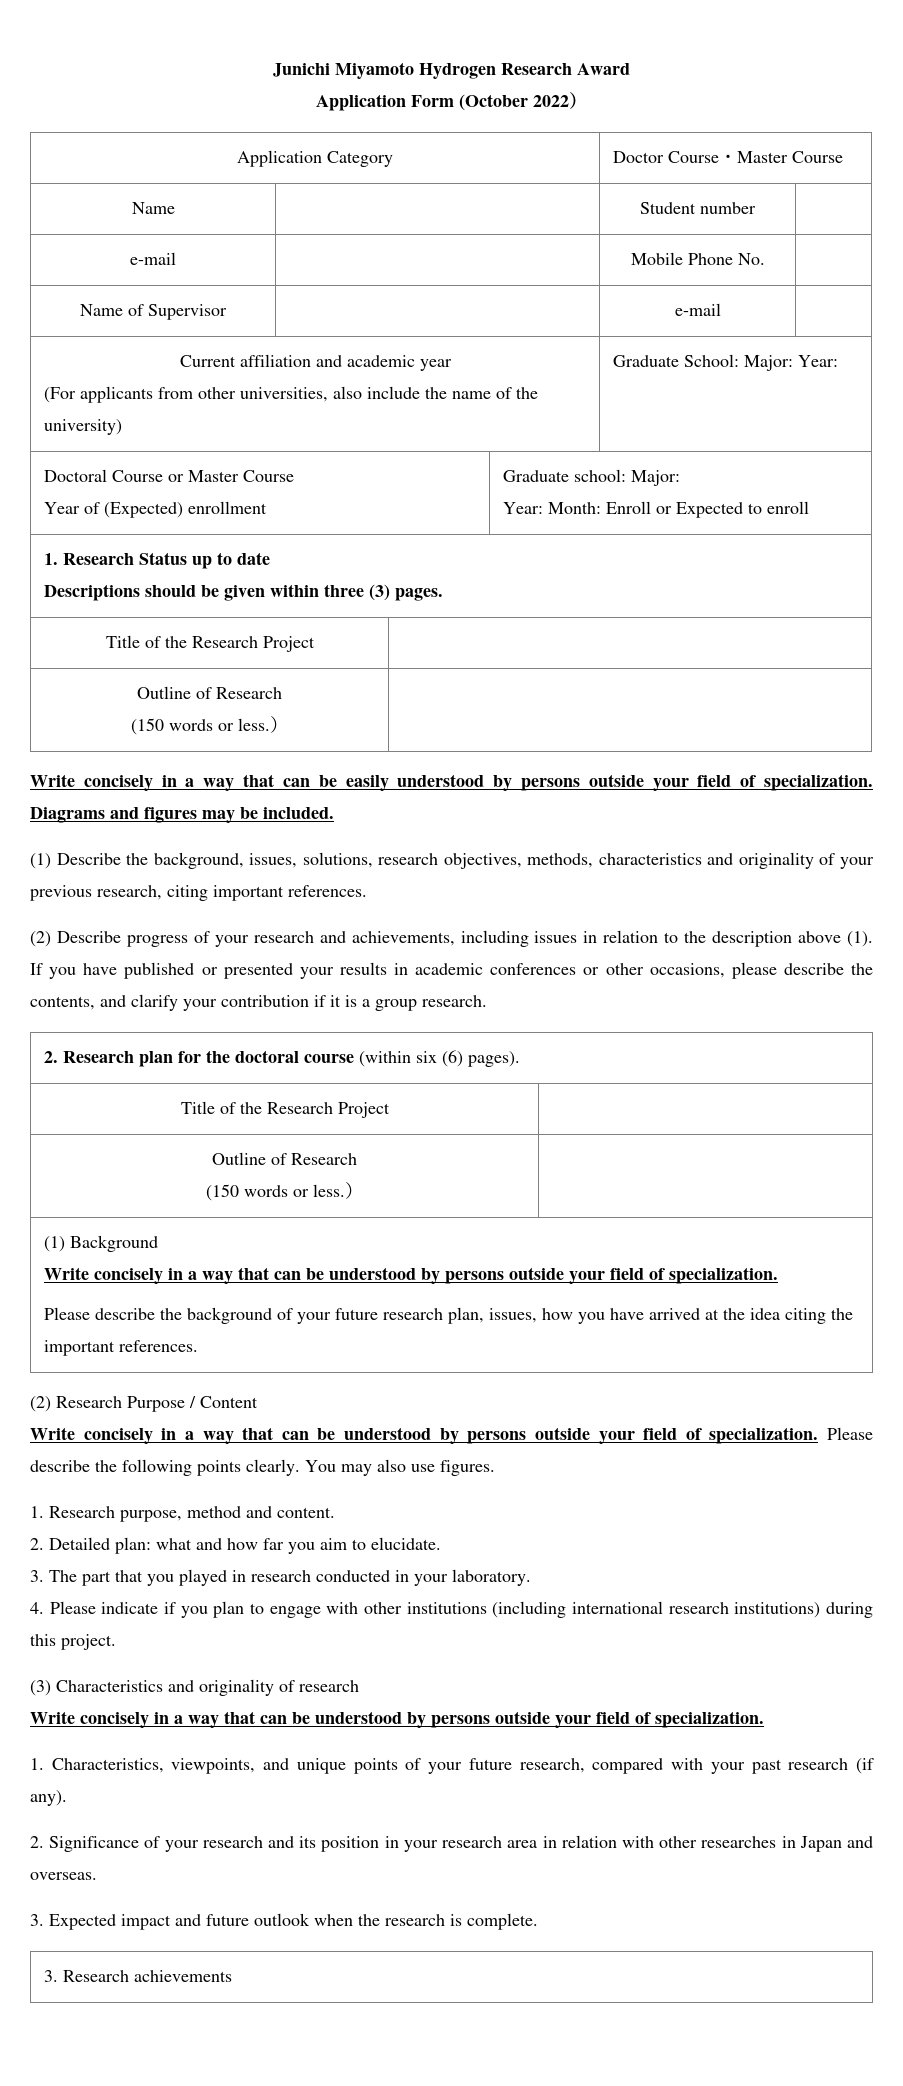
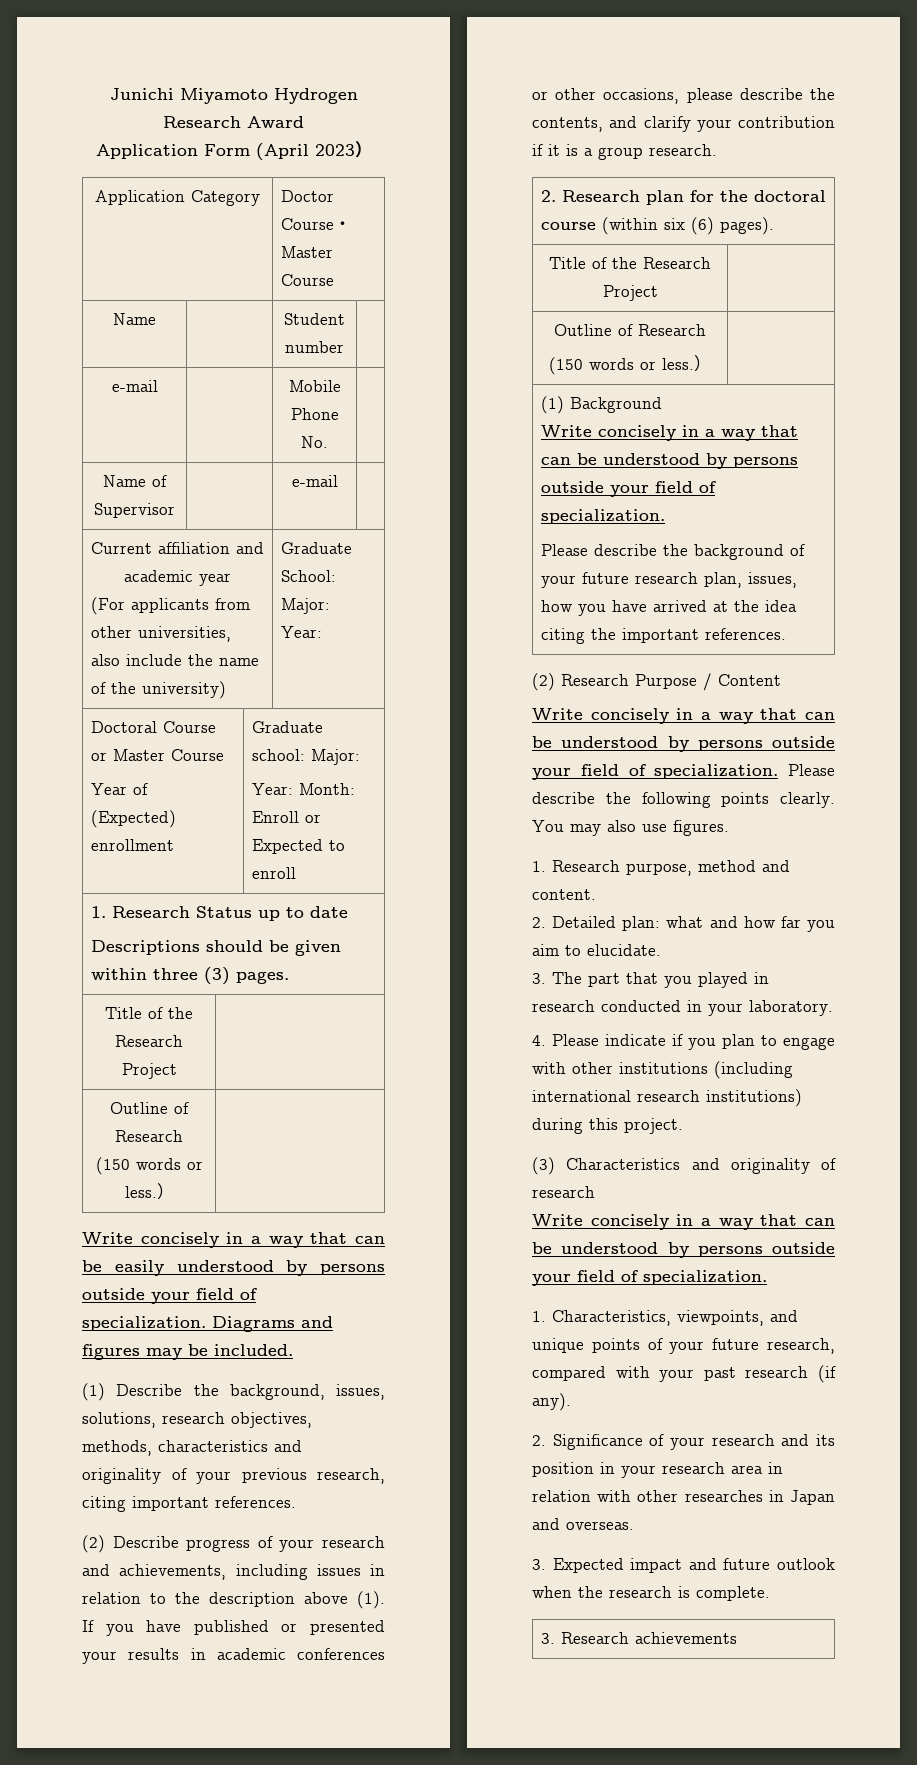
- Application Form (October 2022）
+ Application Form (April 2023）

